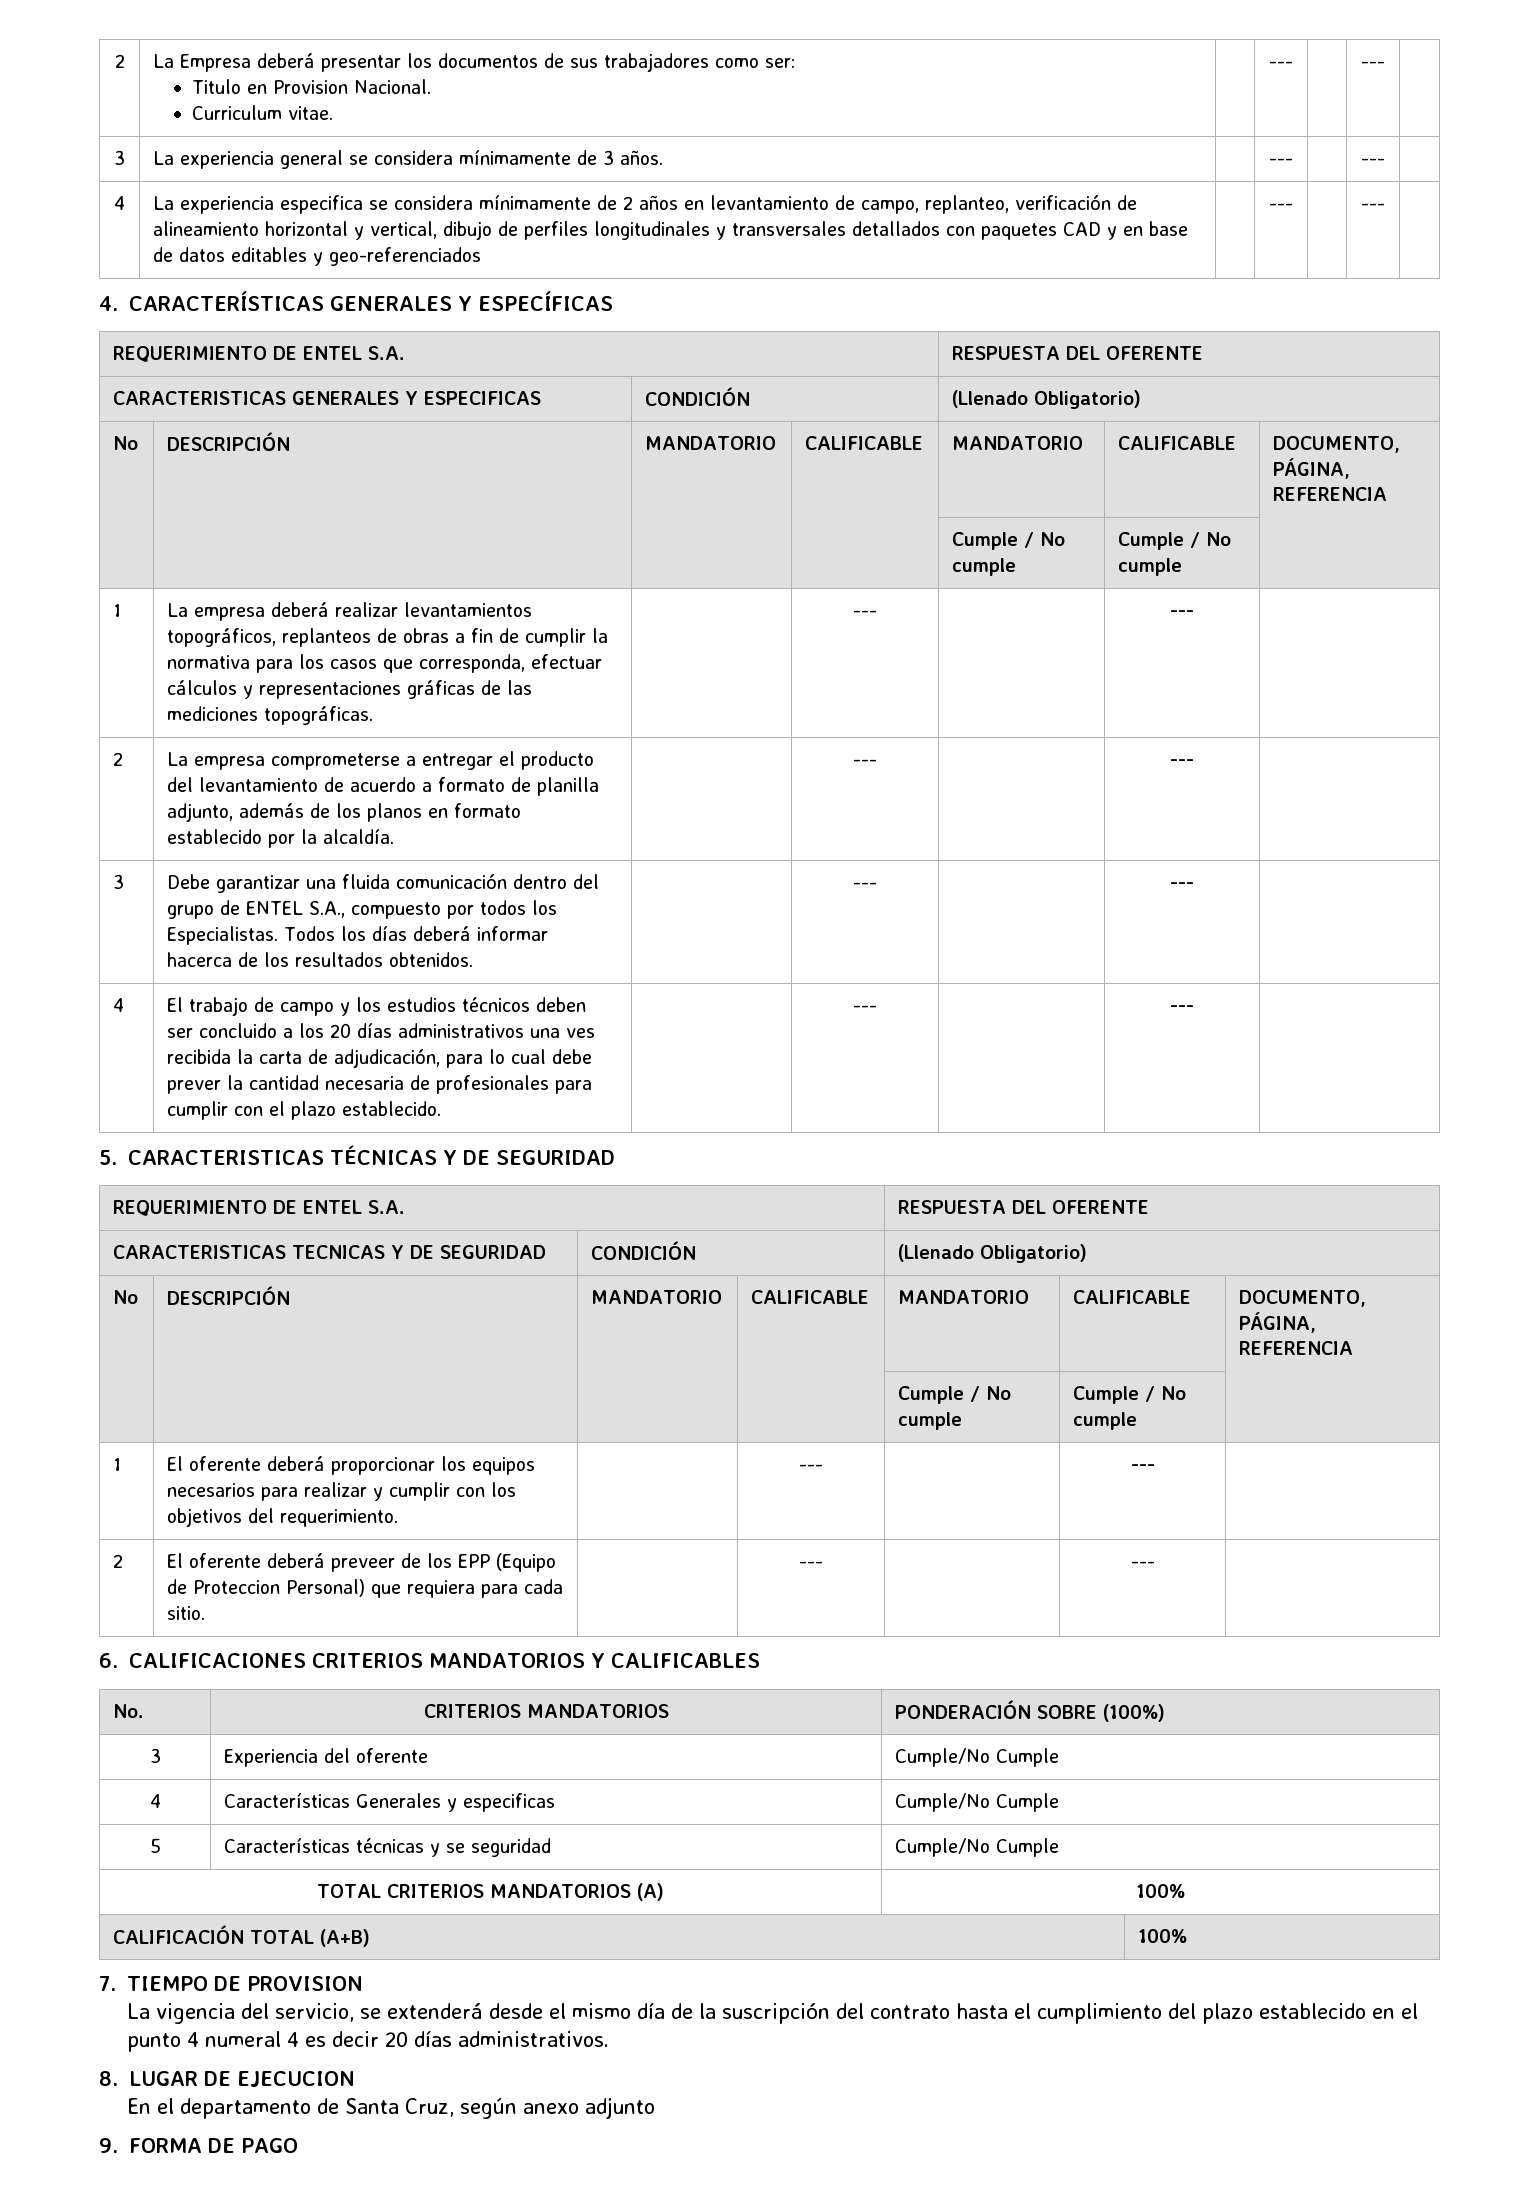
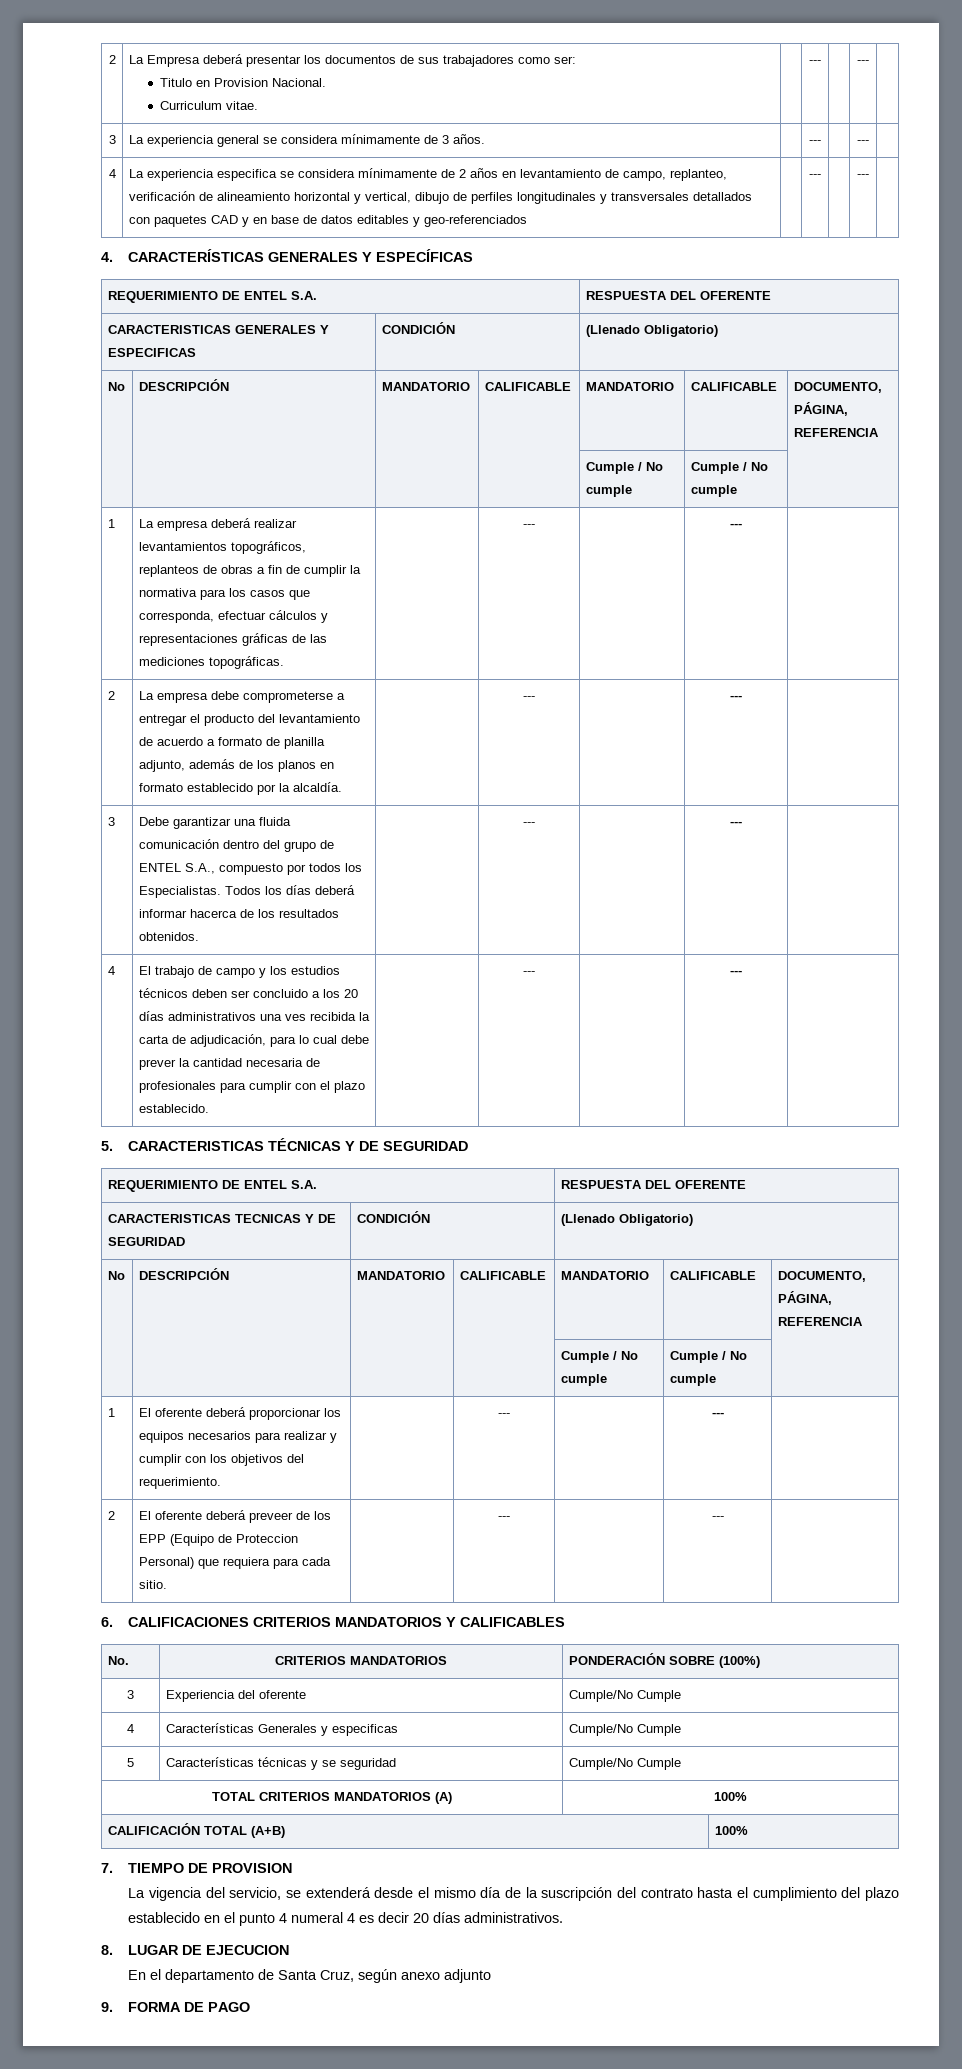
- 2 | La empresa comprometerse a entregar el producto del levantamiento de acuerdo a formato de planilla adjunto, además de los planos en formato establecido por la alcaldía. | | --- | | --- |
+ 2 | La empresa debe comprometerse a entregar el producto del levantamiento de acuerdo a formato de planilla adjunto, además de los planos en formato establecido por la alcaldía. | | --- | | --- |

